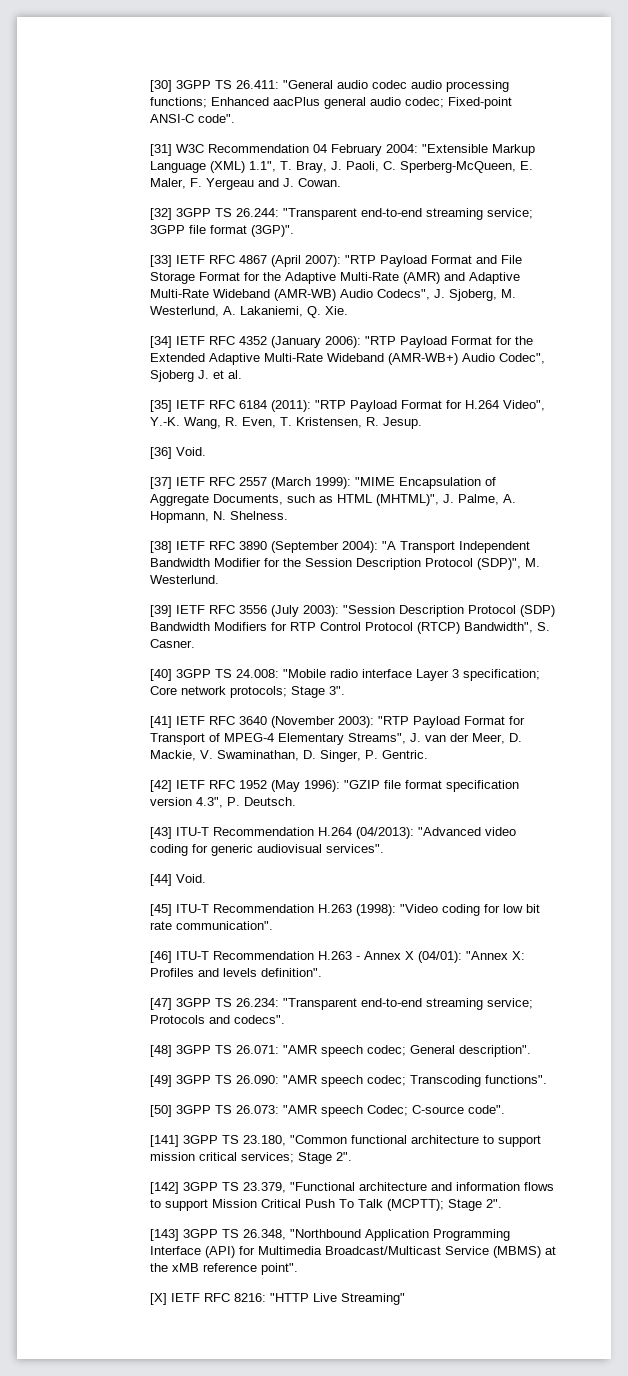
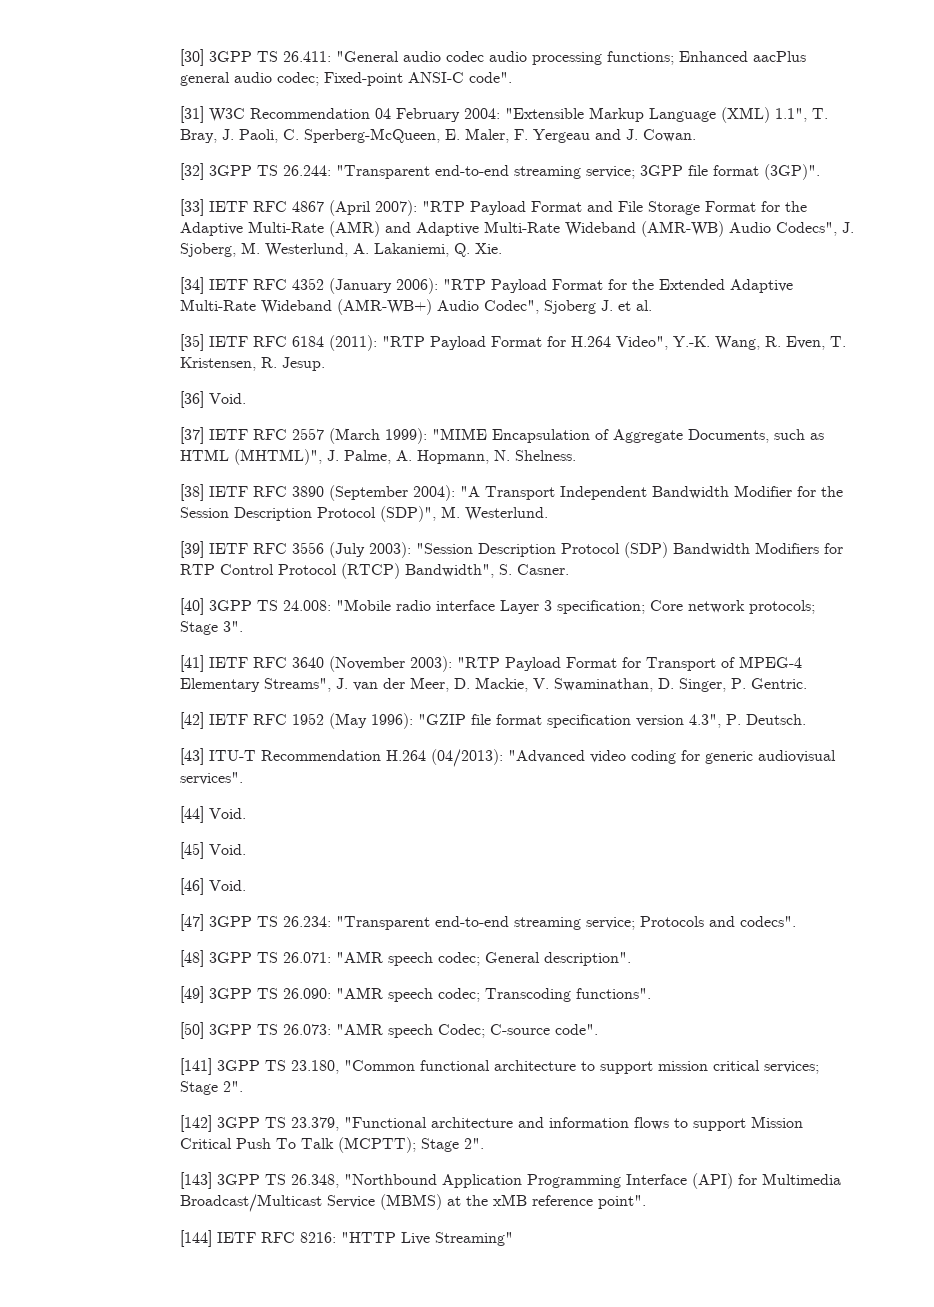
- [45] ITU-T Recommendation H.263 (1998): "Video coding for low bit rate communication".
- [46] ITU-T Recommendation H.263 - Annex X (04/01): "Annex X: Profiles and levels definition".
+ [45] Void.
+ [46] Void.
- [X] IETF RFC 8216: "HTTP Live Streaming"
+ [144] IETF RFC 8216: "HTTP Live Streaming"

